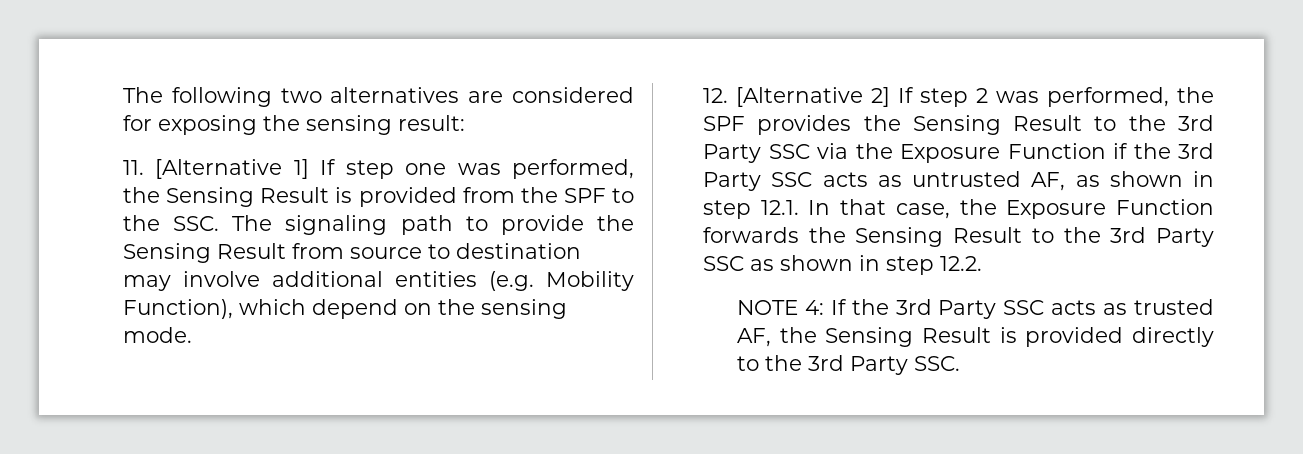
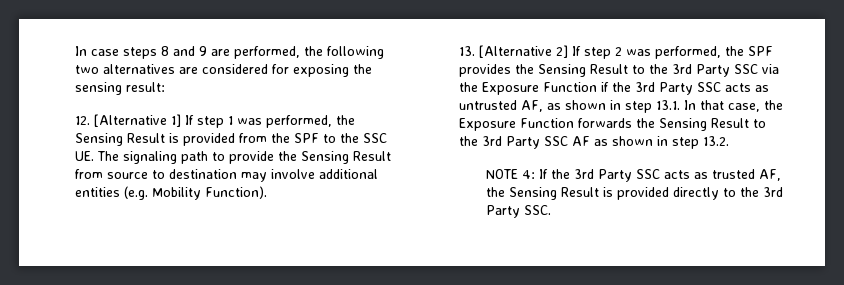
- The following two alternatives are considered for exposing the sensing result:
+ In case steps 8 and 9 are performed, the following two alternatives are considered for exposing the sensing result:
- 11. [Alternative 1] If step one was performed, the Sensing Result is provided from the SPF to the SSC. The signaling path to provide the Sensing Result from source to destination may involve additional entities (e.g. Mobility Function), which depend on the sensing mode.
- 12. [Alternative 2] If step 2 was performed, the SPF provides the Sensing Result to the 3rd Party SSC via the Exposure Function if the 3rd Party SSC acts as untrusted AF, as shown in step 12.1. In that case, the Exposure Function forwards the Sensing Result to the 3rd Party SSC as shown in step 12.2.
+ 12. [Alternative 1] If step 1 was performed, the Sensing Result is provided from the SPF to the SSC UE. The signaling path to provide the Sensing Result from source to destination may involve additional entities (e.g. Mobility Function).
+ 13. [Alternative 2] If step 2 was performed, the SPF provides the Sensing Result to the 3rd Party SSC via the Exposure Function if the 3rd Party SSC acts as untrusted AF, as shown in step 13.1. In that case, the Exposure Function forwards the Sensing Result to the 3rd Party SSC AF as shown in step 13.2.

